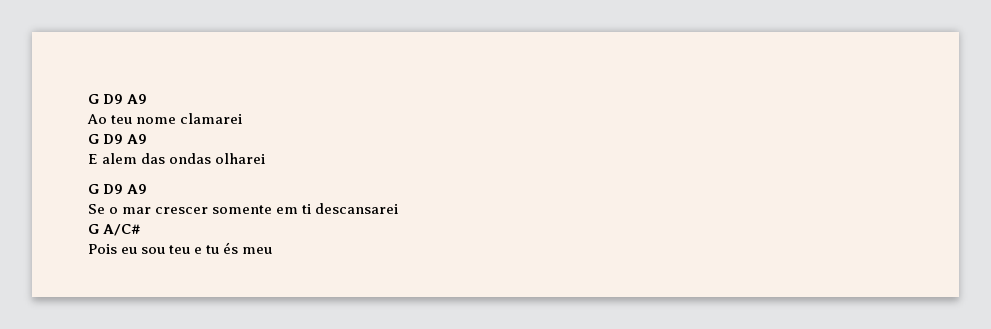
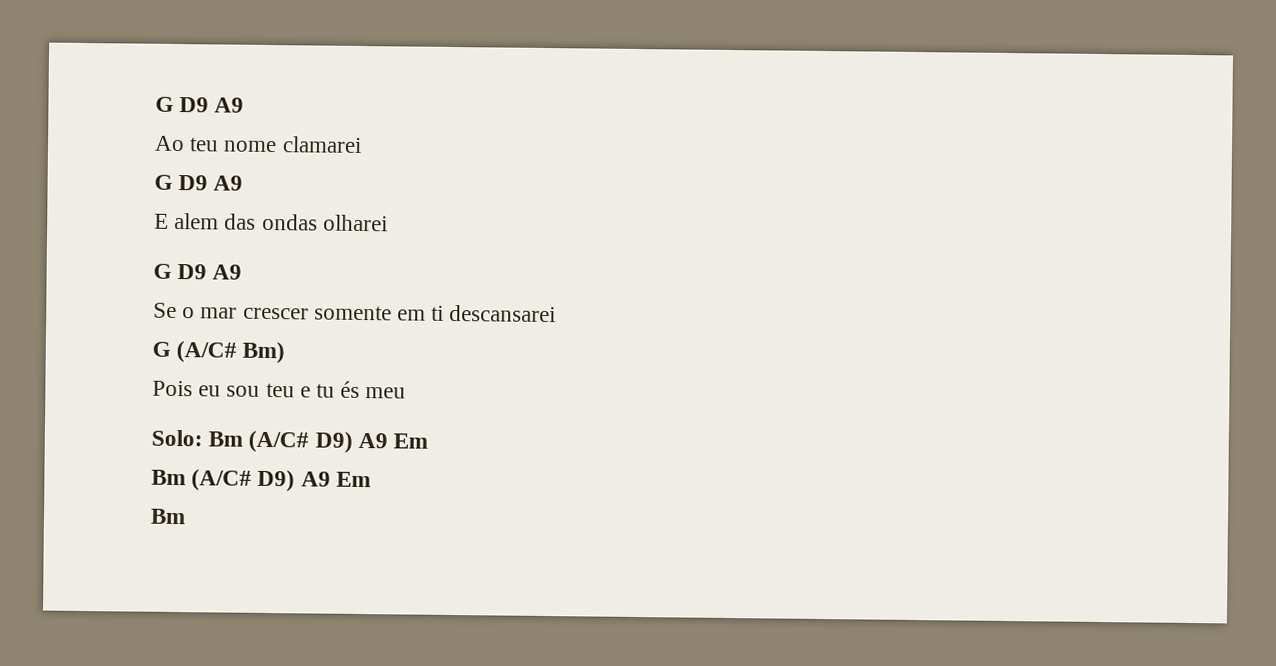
- G A/C#
+ G (A/C# Bm)
+ Solo: Bm (A/C# D9) A9 Em
+ Bm (A/C# D9) A9 Em
+ Bm

